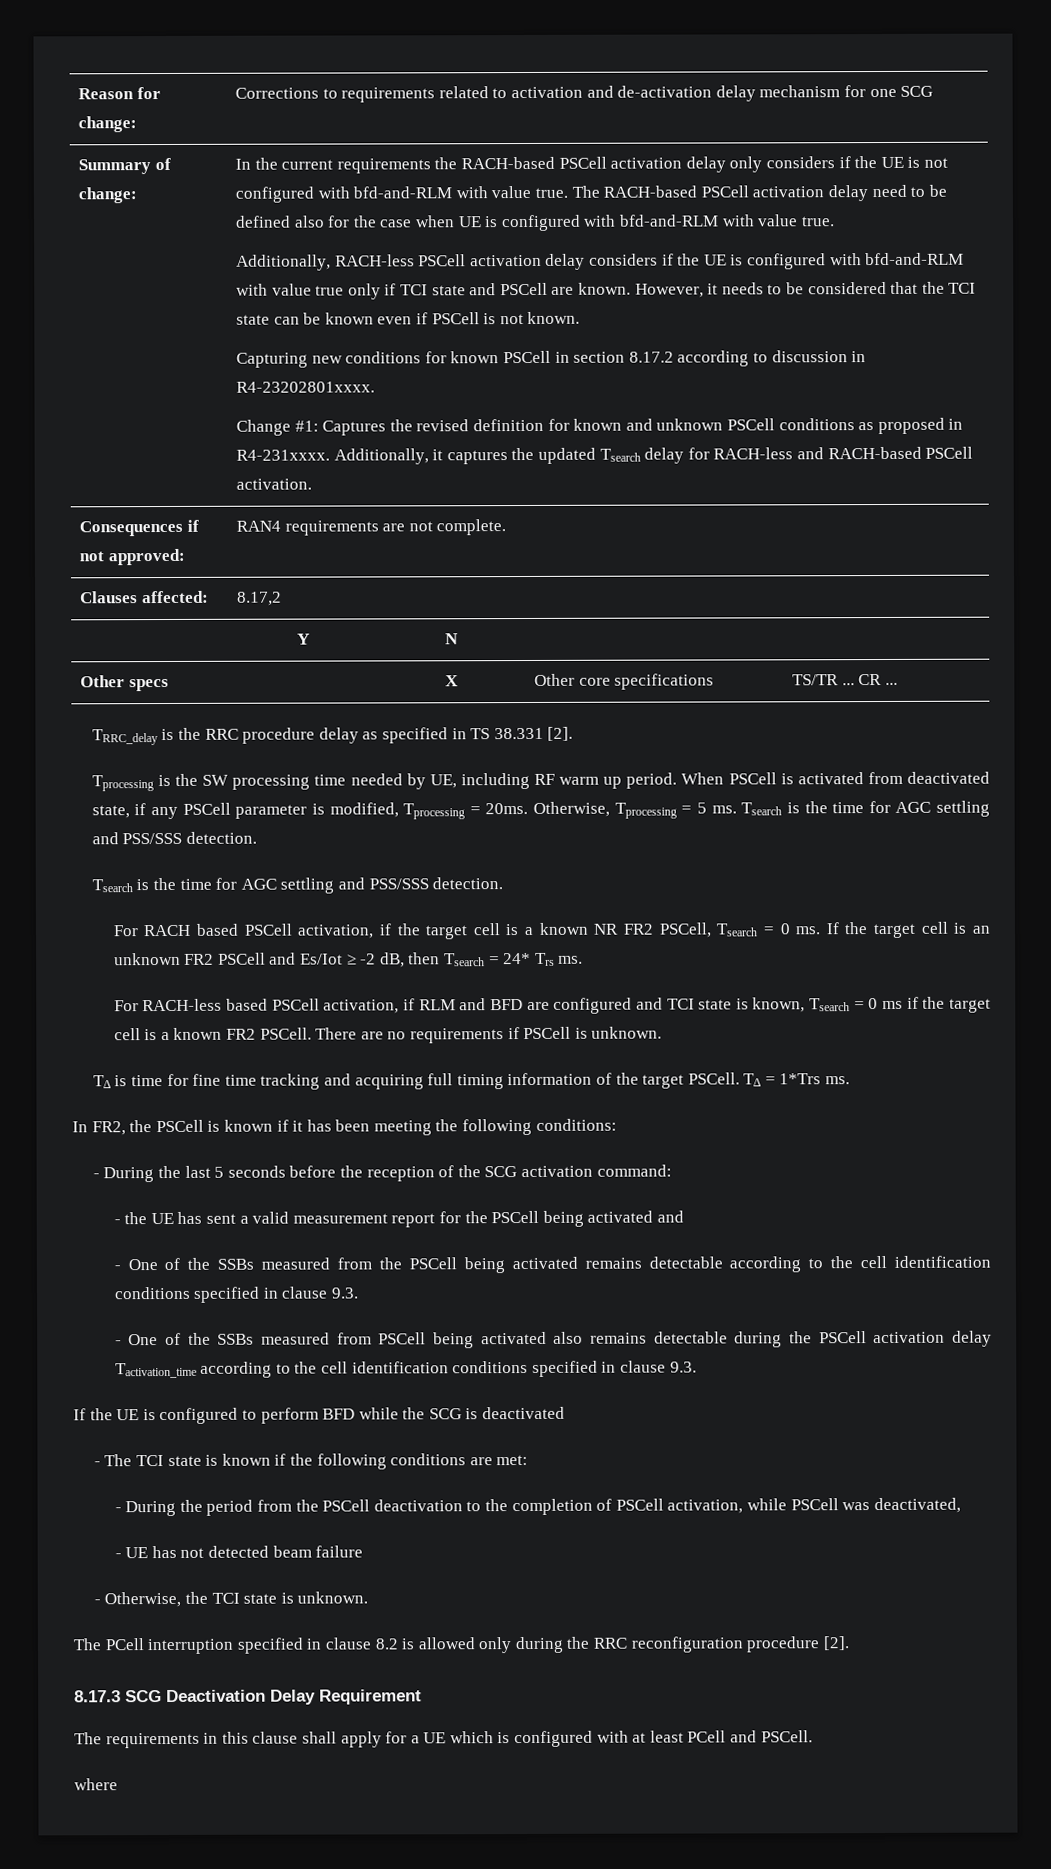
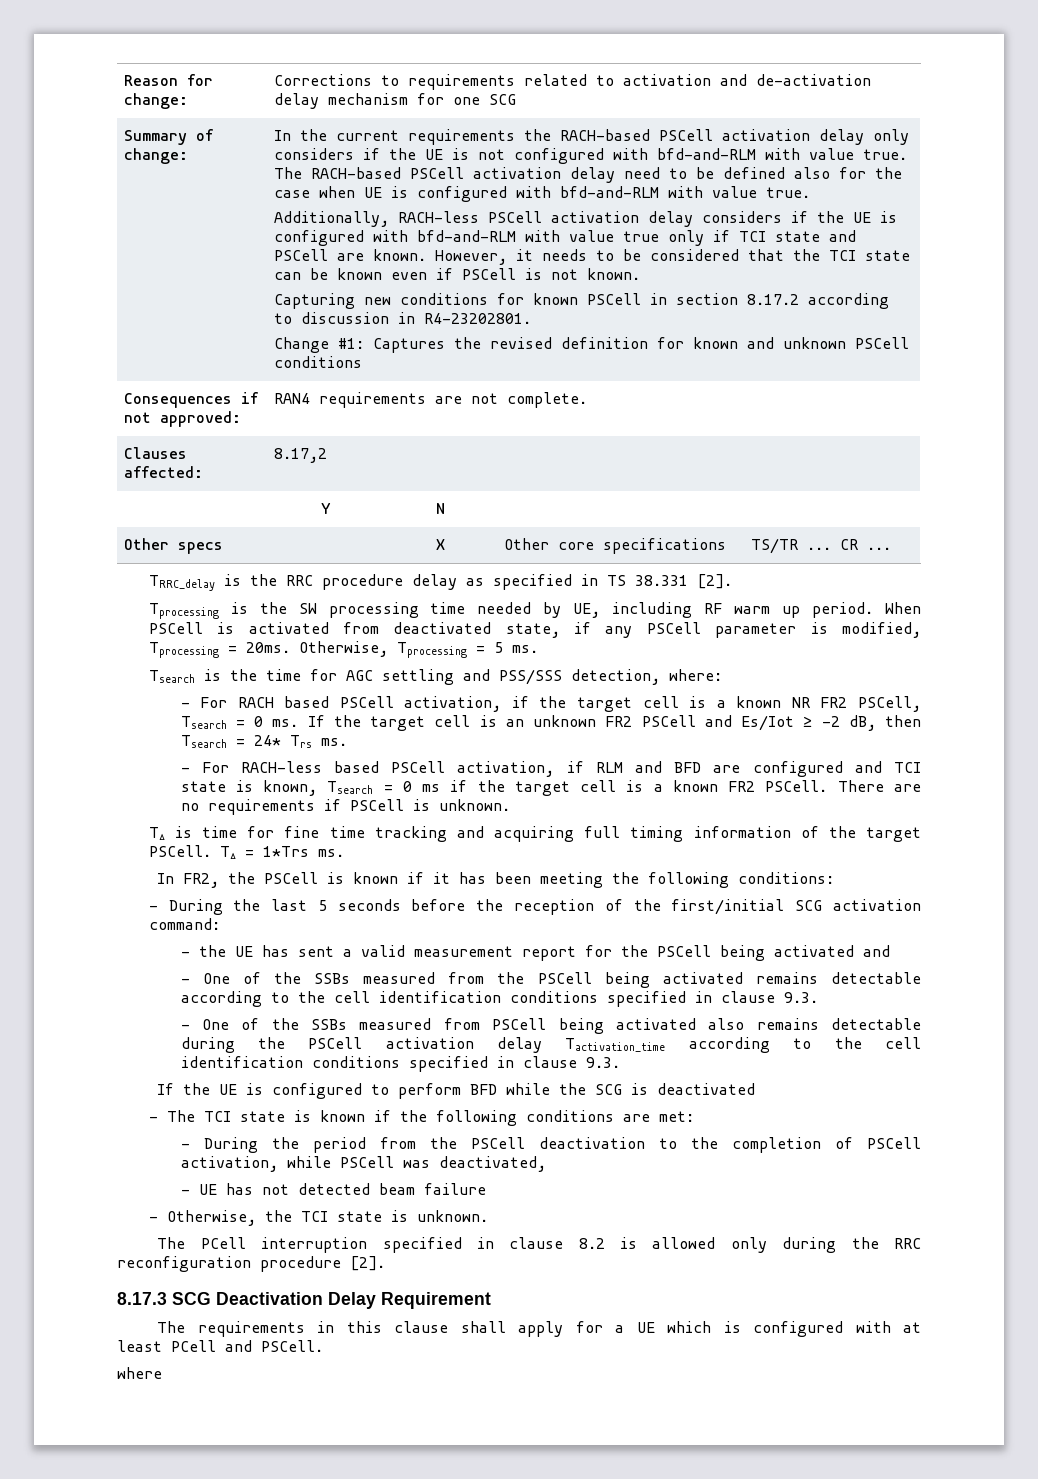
- Capturing new conditions for known PSCell in section 8.17.2 according to discussion in R4-23202801xxxx.
+ Capturing new conditions for known PSCell in section 8.17.2 according to discussion in R4-23202801.
- Change #1: Captures the revised definition for known and unknown PSCell conditions as proposed in R4-231xxxx. Additionally, it captures the updated Tsearch delay for RACH-less and RACH-based PSCell activation.
+ Change #1: Captures the revised definition for known and unknown PSCell conditions
- Otherwise, Tprocessing = 5 ms. Tsearch is the time for AGC settling and PSS/SSS detection.
- Tsearch is the time for AGC settling and PSS/SSS detection.
- For RACH based PSCell activation, if the target cell is a known NR FR2 PSCell, Tsearch = 0 ms.
+ Otherwise, Tprocessing = 5 ms.
+ Tsearch is the time for AGC settling and PSS/SSS detection, where:
+ - For RACH based PSCell activation, if the target cell is a known NR FR2 PSCell, Tsearch = 0 ms.
- For RACH-less based PSCell activation, if RLM and BFD are configured and TCI state is known, Tsearch = 0 ms if the target cell is a known FR2 PSCell.
+ - For RACH-less based PSCell activation, if RLM and BFD are configured and TCI state is known, Tsearch = 0 ms if the target cell is a known FR2 PSCell.
- - During the last 5 seconds before the reception of the SCG activation command:
+ - During the last 5 seconds before the reception of the first/initial SCG activation command:

